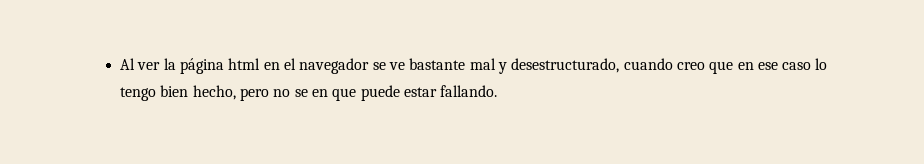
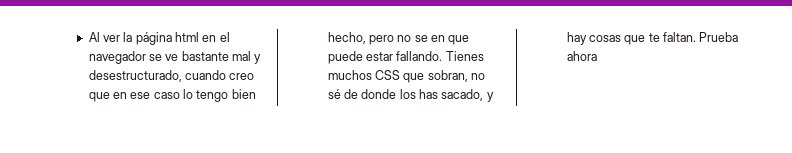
+ Tienes muchos CSS que sobran, no sé de donde los has sacado, y hay cosas que te faltan. Prueba ahora

